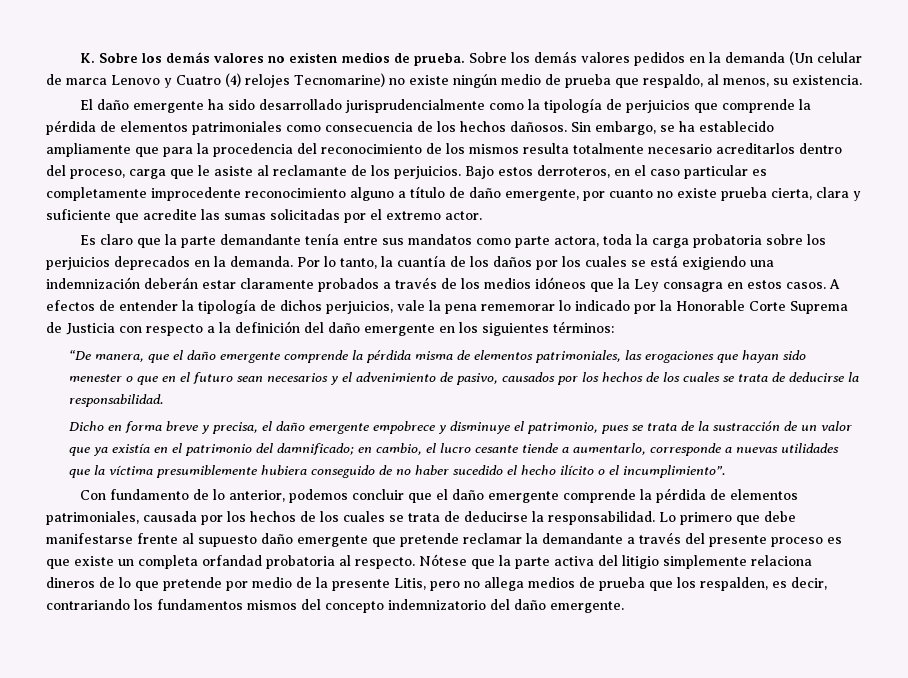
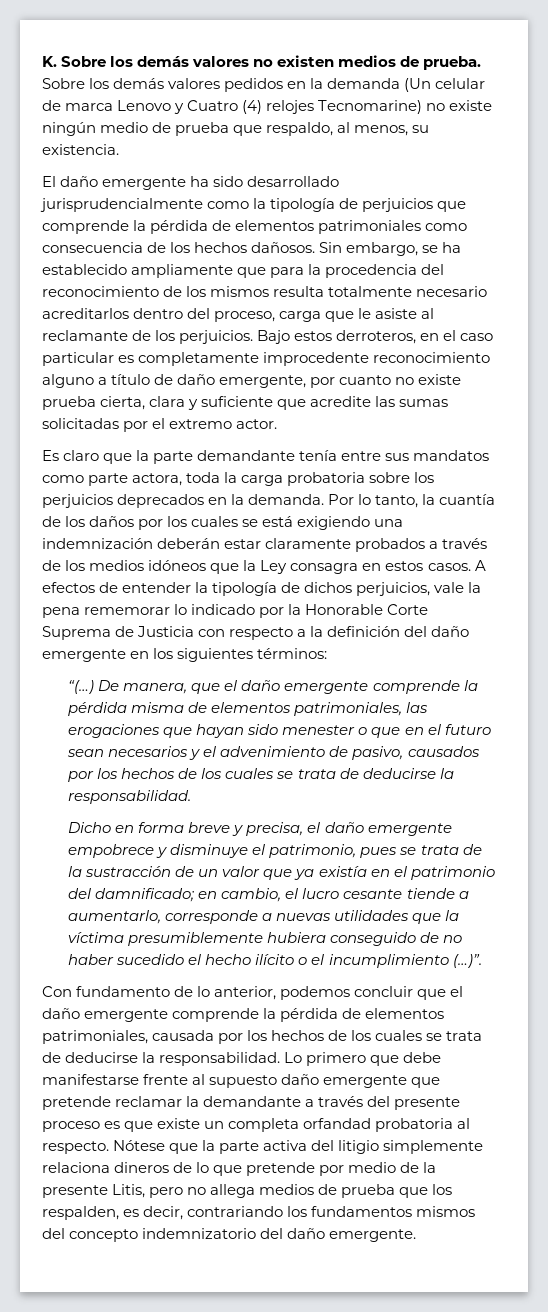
- “De manera, que el daño emergente comprende la pérdida misma de elementos patrimoniales, las erogaciones que hayan sido menester o que en el futuro sean necesarios y el advenimiento de pasivo, causados por los hechos de los cuales se trata de deducirse la responsabilidad.
+ “(…) De manera, que el daño emergente comprende la pérdida misma de elementos patrimoniales, las erogaciones que hayan sido menester o que en el futuro sean necesarios y el advenimiento de pasivo, causados por los hechos de los cuales se trata de deducirse la responsabilidad.
- Dicho en forma breve y precisa, el daño emergente empobrece y disminuye el patrimonio, pues se trata de la sustracción de un valor que ya existía en el patrimonio del damnificado; en cambio, el lucro cesante tiende a aumentarlo, corresponde a nuevas utilidades que la víctima presumiblemente hubiera conseguido de no haber sucedido el hecho ilícito o el incumplimiento”.
+ Dicho en forma breve y precisa, el daño emergente empobrece y disminuye el patrimonio, pues se trata de la sustracción de un valor que ya existía en el patrimonio del damnificado; en cambio, el lucro cesante tiende a aumentarlo, corresponde a nuevas utilidades que la víctima presumiblemente hubiera conseguido de no haber sucedido el hecho ilícito o el incumplimiento (…)”.

